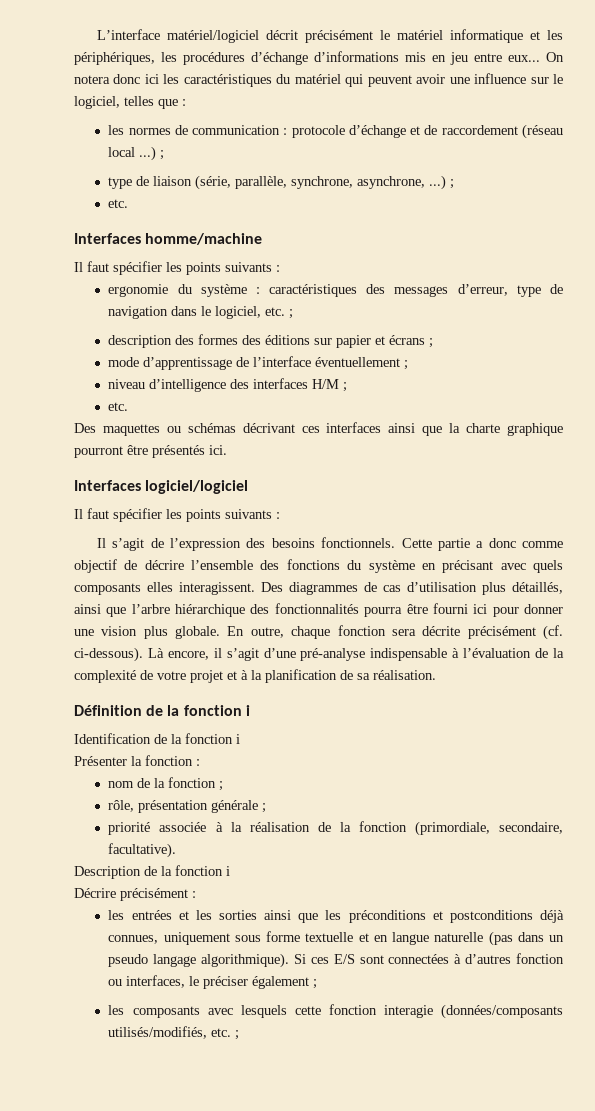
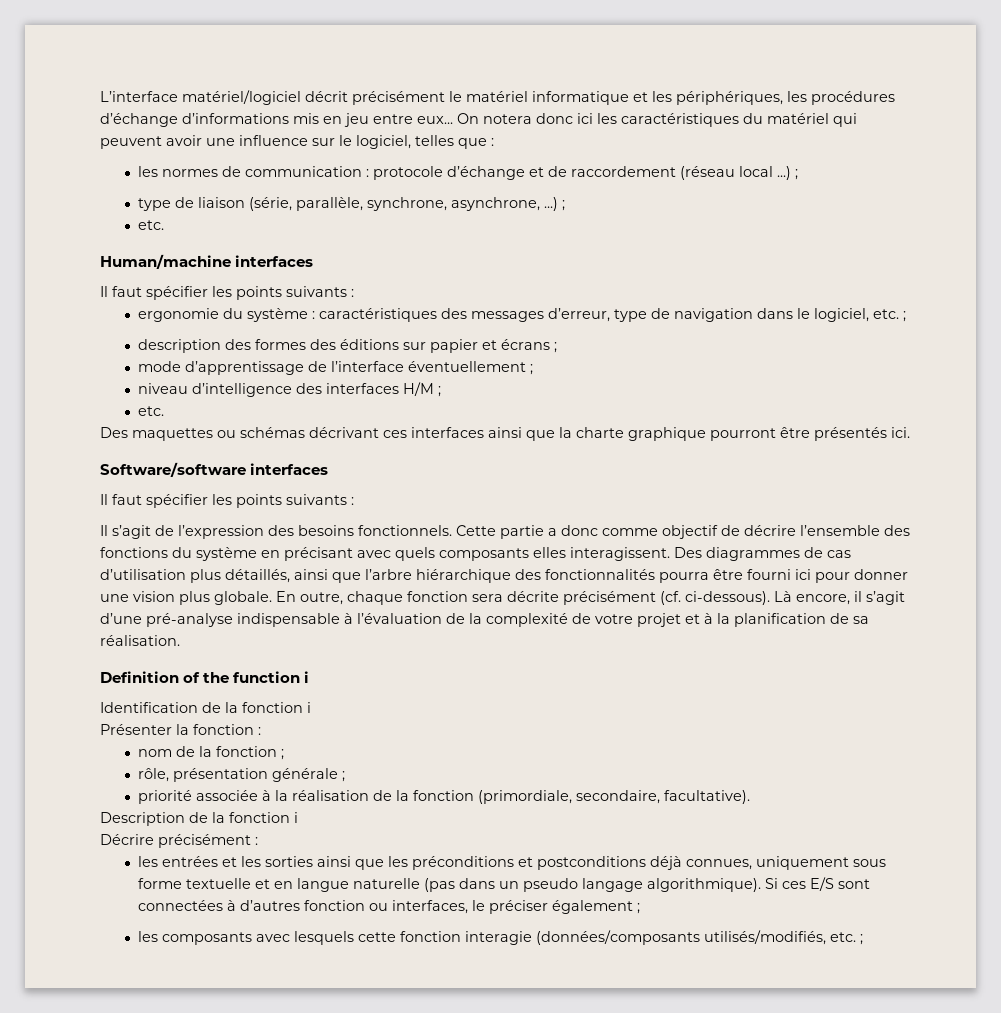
- Interfaces homme/machine
+ Human/machine interfaces
- Interfaces logiciel/logiciel
+ Software/software interfaces
- Définition de la fonction i
+ Definition of the function i

